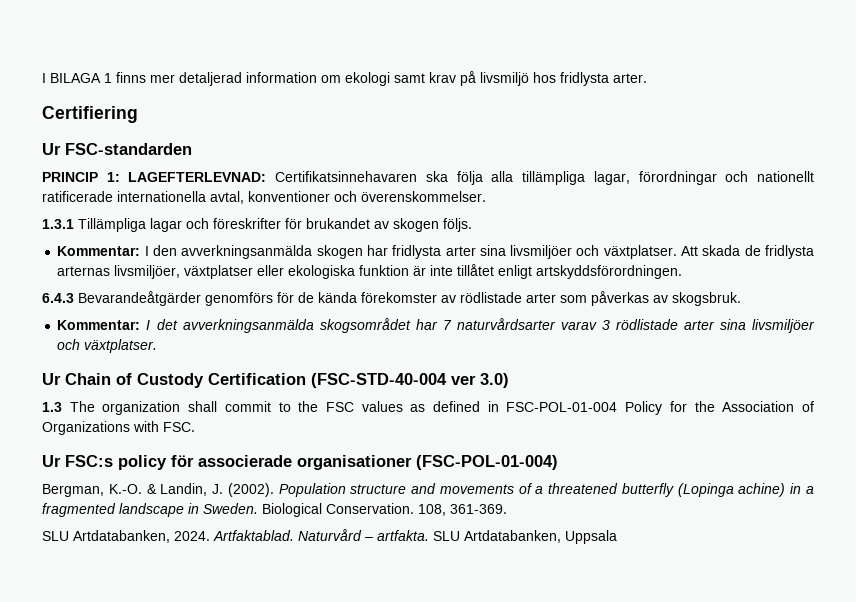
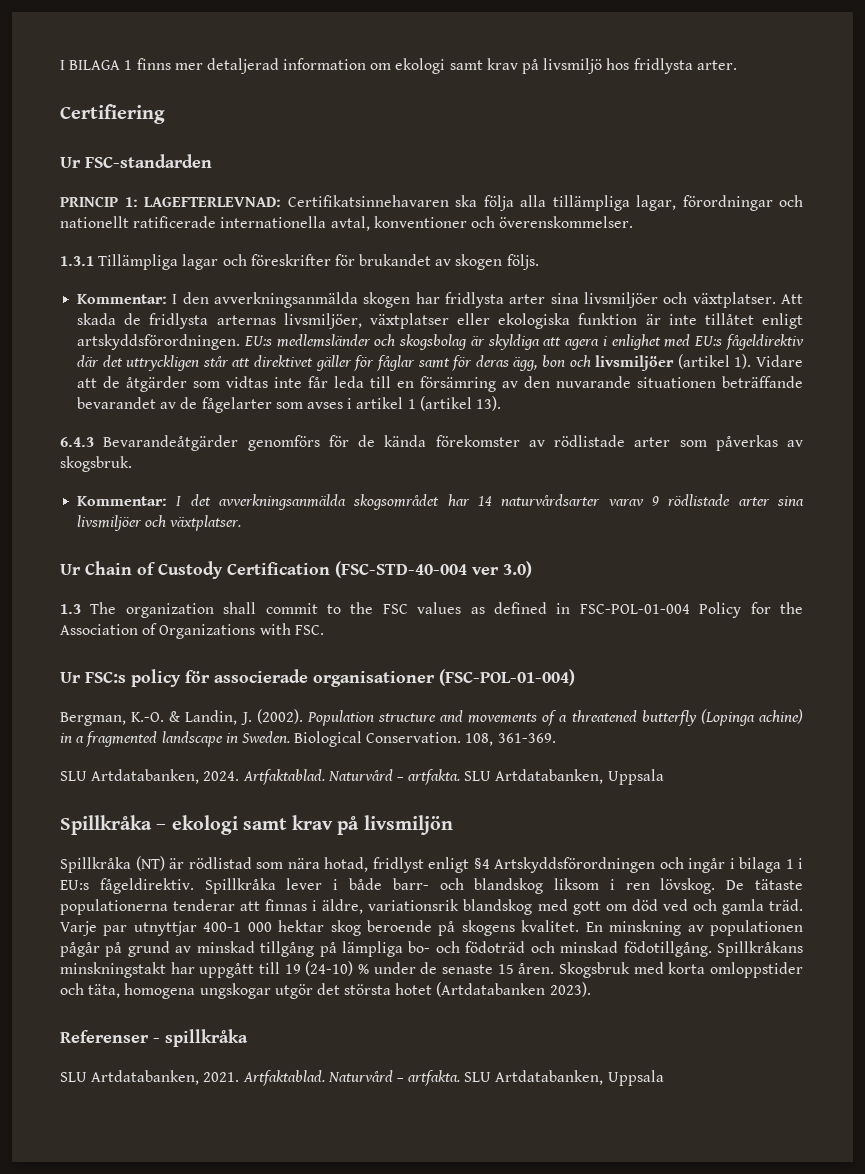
+ EU:s medlemsländer och skogsbolag är skyldiga att agera i enlighet med EU:s fågeldirektiv där det uttryckligen står att direktivet gäller för fåglar samt för deras ägg, bon och livsmiljöer (artikel 1). Vidare att de åtgärder som vidtas inte får leda till en försämring av den nuvarande situationen beträffande bevarandet av de fågelarter som avses i artikel 1 (artikel 13).
- Kommentar: I det avverkningsanmälda skogsområdet har 7 naturvårdsarter varav 3 rödlistade arter sina livsmiljöer och växtplatser.
+ Kommentar: I det avverkningsanmälda skogsområdet har 14 naturvårdsarter varav 9 rödlistade arter sina livsmiljöer och växtplatser.
+ Spillkråka – ekologi samt krav på livsmiljön
+ Spillkråka (NT) är rödlistad som nära hotad, fridlyst enligt §4 Artskyddsförordningen och ingår i bilaga 1 i EU:s fågeldirektiv. Spillkråka lever i både barr- och blandskog liksom i ren lövskog. De tätaste populationerna tenderar att finnas i äldre, variationsrik blandskog med gott om död ved och gamla träd. Varje par utnyttjar 400-1 000 hektar skog beroende på skogens kvalitet. En minskning av populationen pågår på grund av minskad tillgång på lämpliga bo- och födoträd och minskad födotillgång. Spillkråkans minskningstakt har uppgått till 19 (24-10) % under de senaste 15 åren. Skogsbruk med korta omloppstider och täta, homogena ungskogar utgör det största hotet (Artdatabanken 2023).
+ Referenser - spillkråka
+ SLU Artdatabanken, 2021. Artfaktablad. Naturvård – artfakta. SLU Artdatabanken, Uppsala

